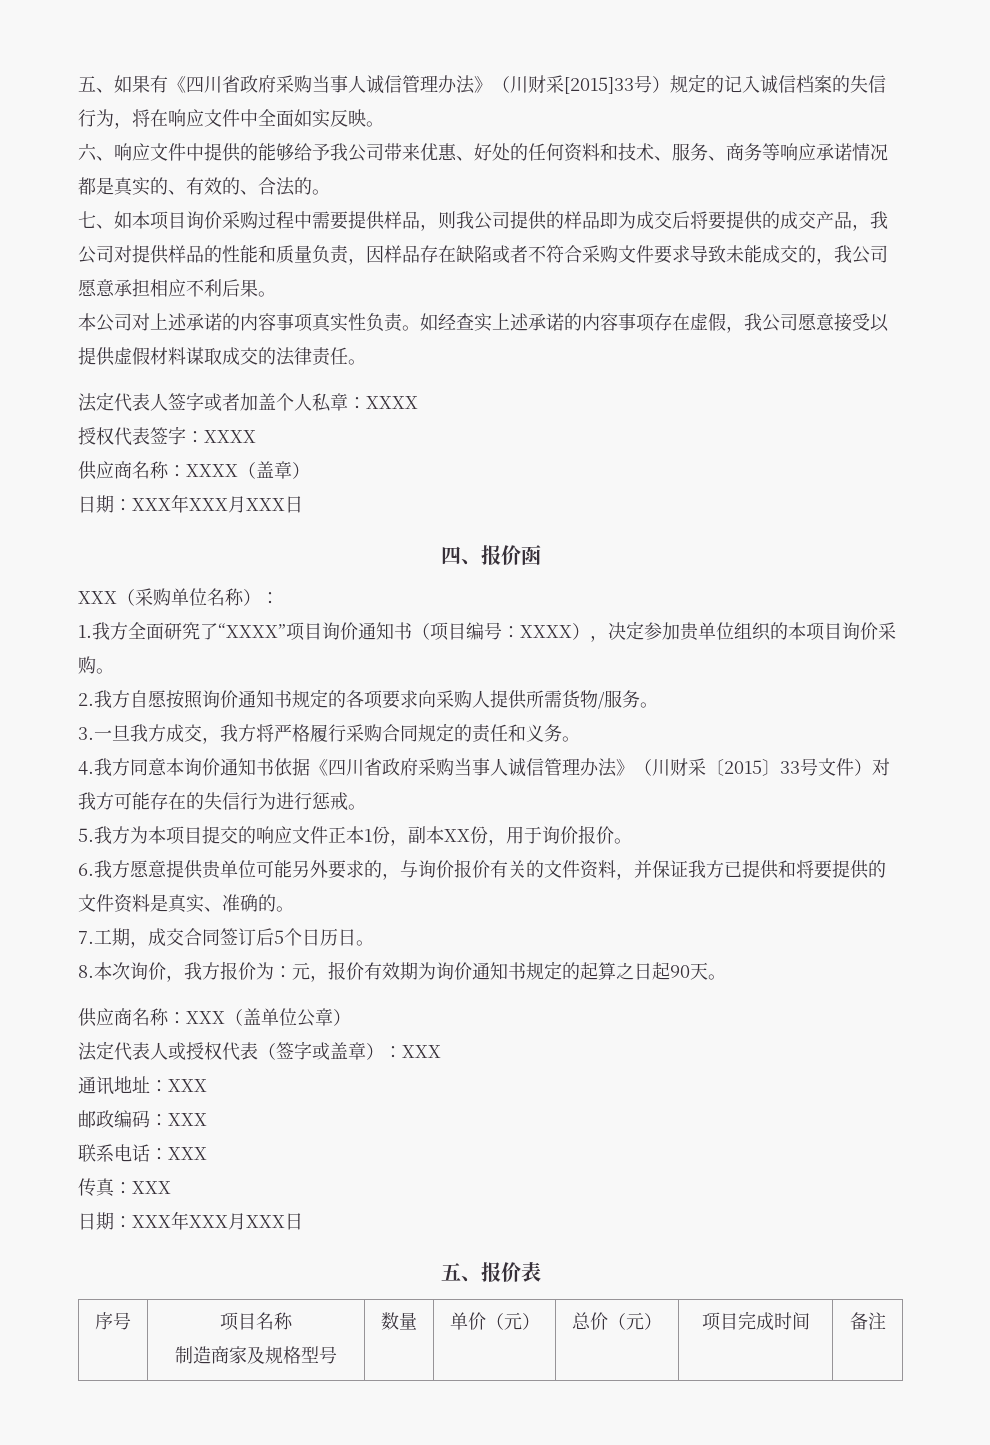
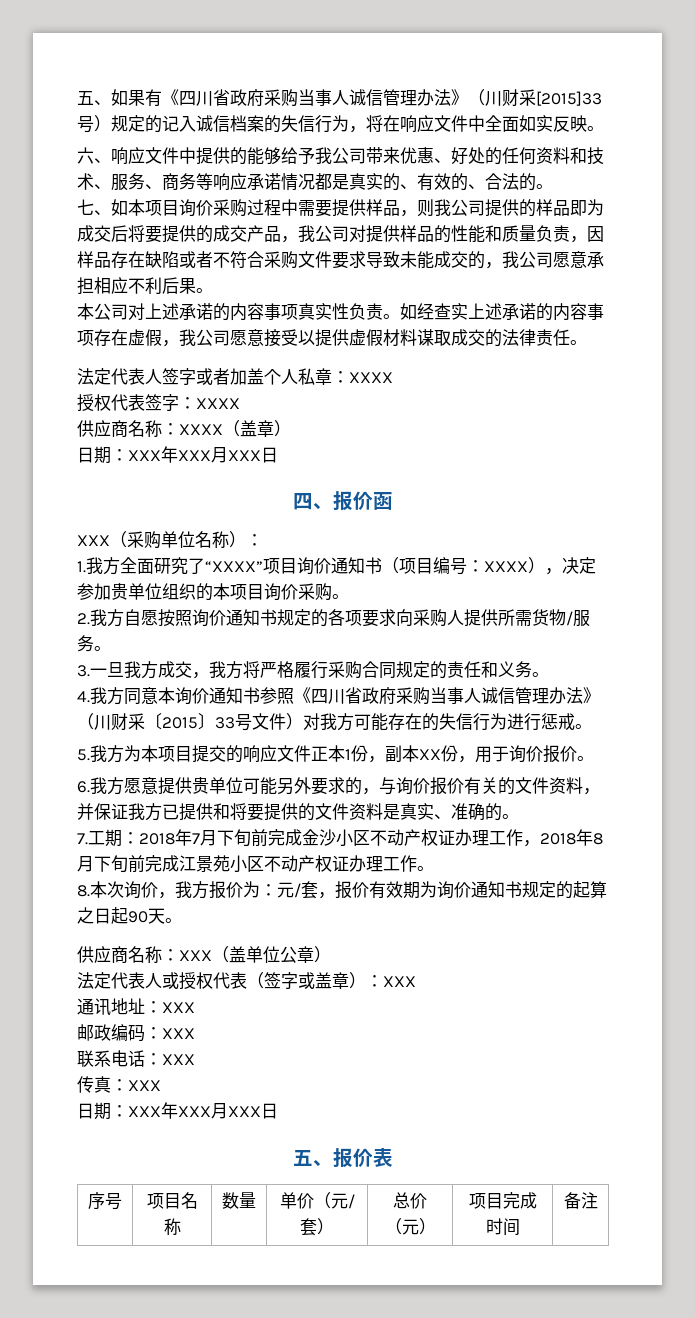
- 4.我方同意本询价通知书依据《四川省政府采购当事人诚信管理办法》（川财采〔2015〕33号文件）对我方可能存在的失信行为进行惩戒。
+ 4.我方同意本询价通知书参照《四川省政府采购当事人诚信管理办法》（川财采〔2015〕33号文件）对我方可能存在的失信行为进行惩戒。
- 7.工期，成交合同签订后5个日历日。
+ 7.工期：2018年7月下旬前完成金沙小区不动产权证办理工作，2018年8月下旬前完成江景苑小区不动产权证办理工作。
- 8.本次询价，我方报价为：元，报价有效期为询价通知书规定的起算之日起90天。
+ 8.本次询价，我方报价为：元/套，报价有效期为询价通知书规定的起算之日起90天。
- 序号 | 项目名称
- 制造商家及规格型号 | 数量 | 单价（元） | 总价（元） | 项目完成时间 | 备注
+ 序号 | 项目名称 | 数量 | 单价（元/套） | 总价（元） | 项目完成时间 | 备注

